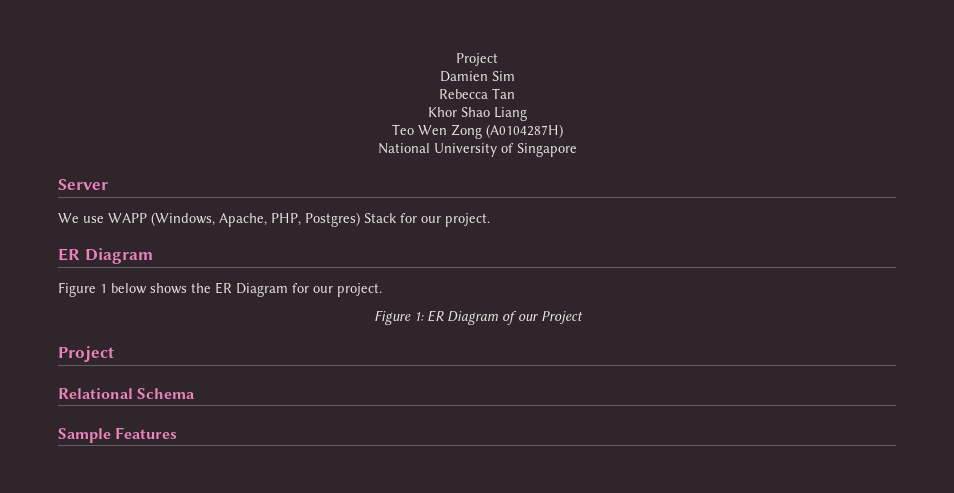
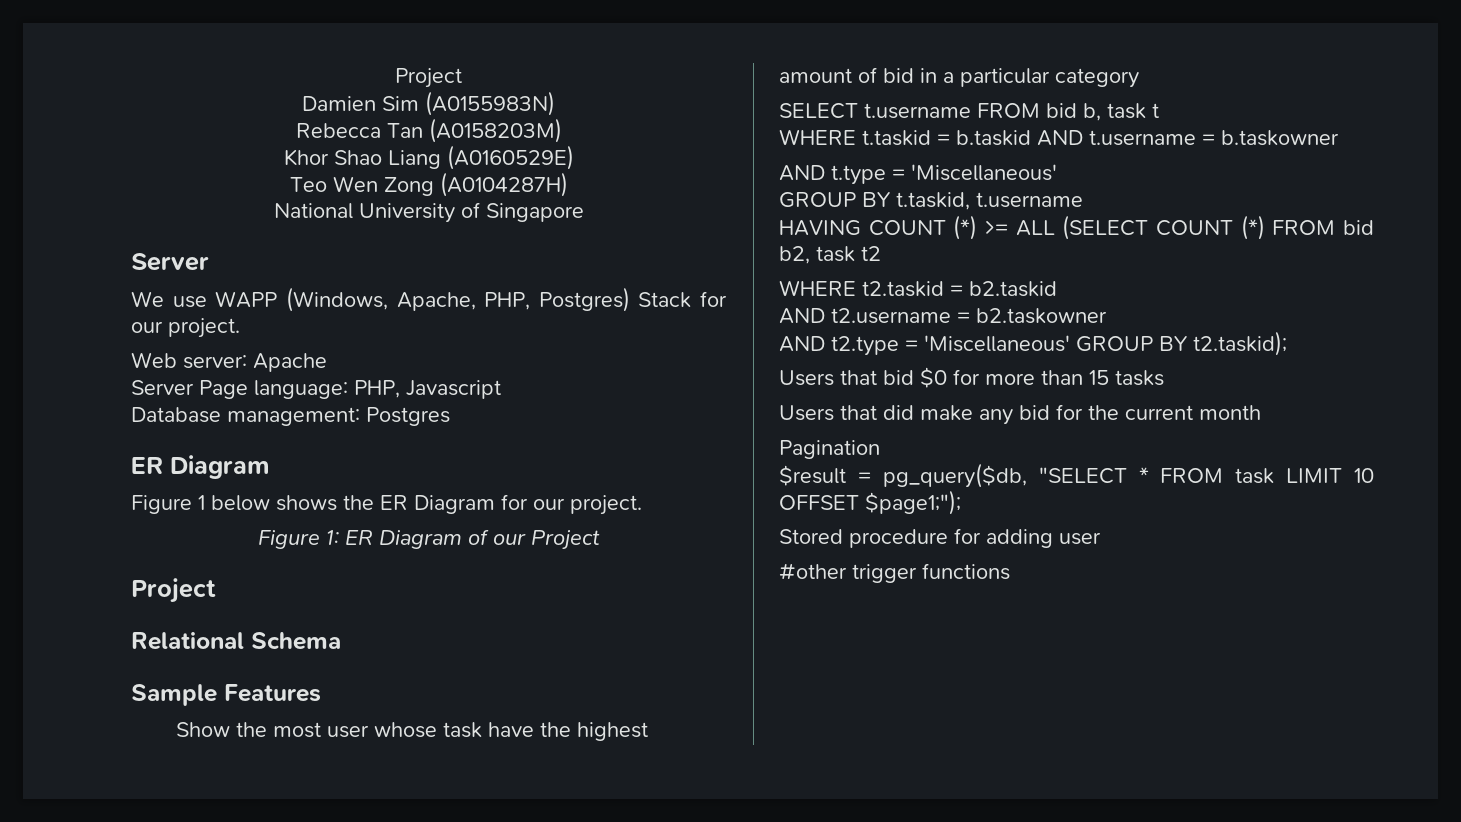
- Damien Sim
+ Damien Sim (A0155983N)
- Rebecca Tan
+ Rebecca Tan (A0158203M)
- Khor Shao Liang
+ Khor Shao Liang (A0160529E)
+ Web server: Apache
+ Server Page language: PHP, Javascript
+ Database management: Postgres
+ Show the most user whose task have the highest amount of bid in a particular category
+ SELECT t.username FROM bid b, task t
+ WHERE t.taskid = b.taskid AND t.username = b.taskowner
+ AND t.type = 'Miscellaneous'
+ GROUP BY t.taskid, t.username
+ HAVING COUNT (*) >= ALL (SELECT COUNT (*) FROM bid b2, task t2
+ WHERE t2.taskid = b2.taskid
+ AND t2.username = b2.taskowner
+ AND t2.type = 'Miscellaneous' GROUP BY t2.taskid);
+ Users that bid $0 for more than 15 tasks
+ Users that did make any bid for the current month
+ Pagination
+ $result = pg_query($db, "SELECT * FROM task LIMIT 10 OFFSET $page1;");
+ Stored procedure for adding user
+ #other trigger functions

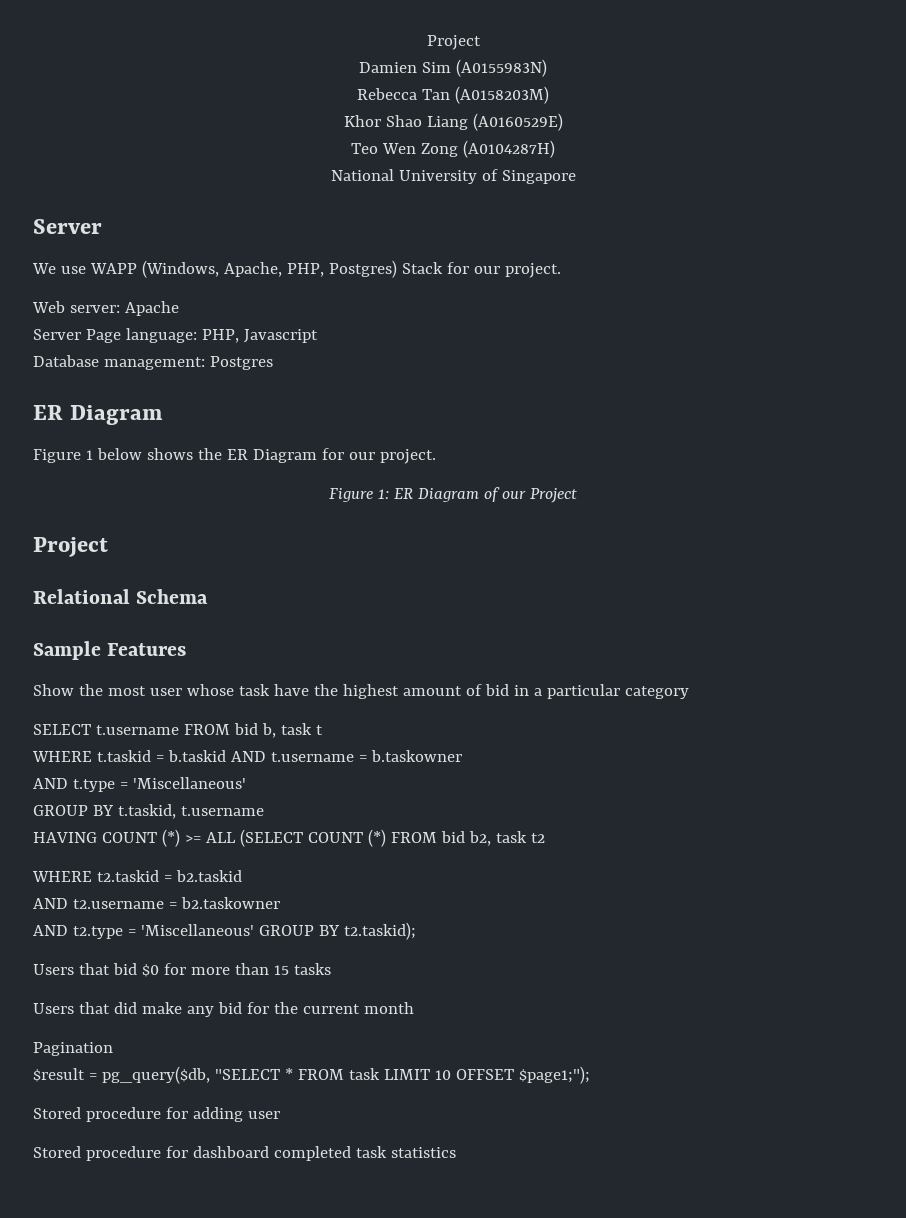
- #other trigger functions
+ Stored procedure for dashboard completed task statistics

